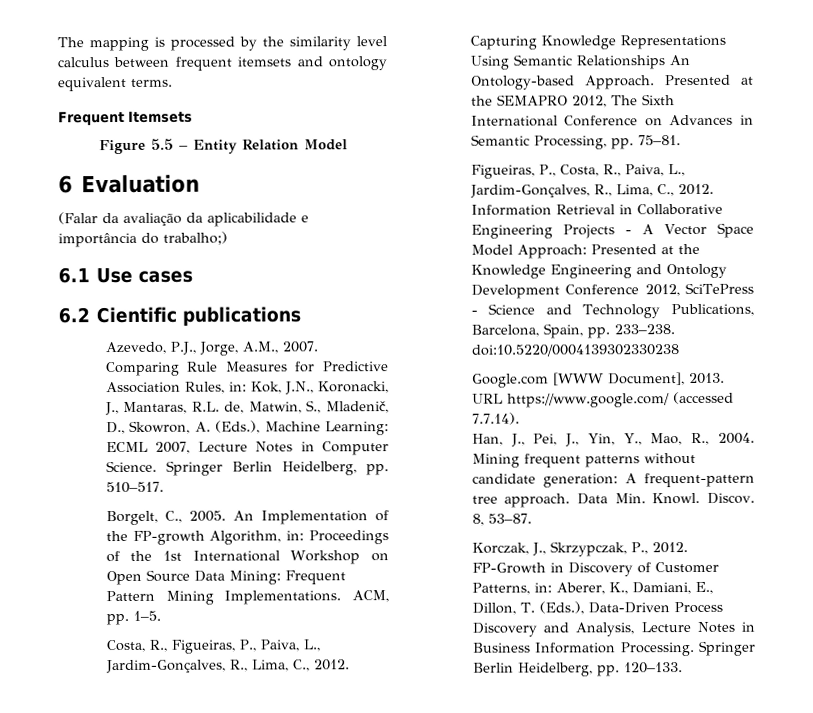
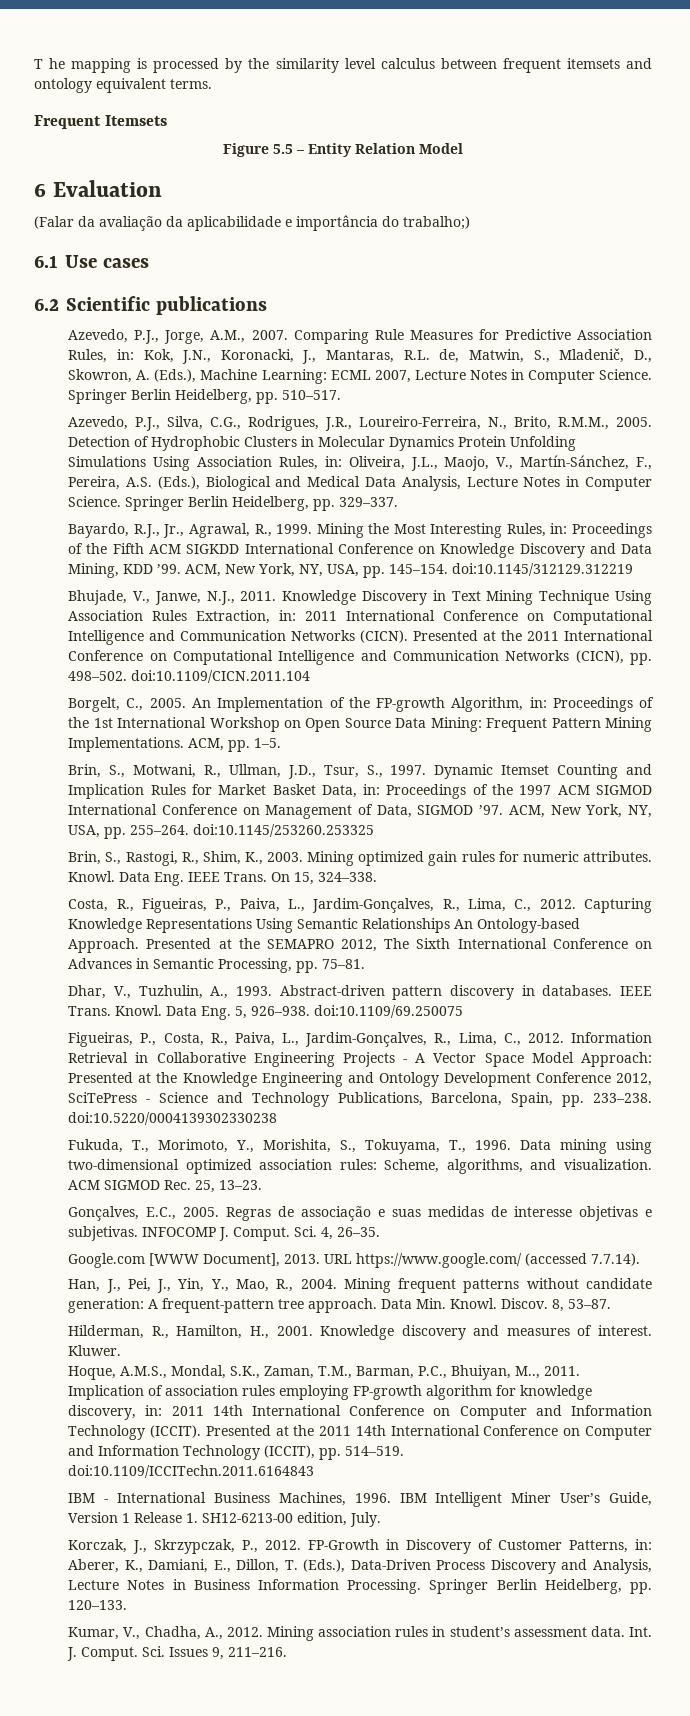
- The mapping is processed by the similarity level calculus between frequent itemsets and ontology equivalent terms.
+ T he mapping is processed by the similarity level calculus between frequent itemsets and ontology equivalent terms.
- 6.2 Cientific publications
+ 6.2 Scientific publications
+ Azevedo, P.J., Silva, C.G., Rodrigues, J.R., Loureiro-Ferreira, N., Brito, R.M.M., 2005. Detection of Hydrophobic Clusters in Molecular Dynamics Protein Unfolding Simulations Using Association Rules, in: Oliveira, J.L., Maojo, V., Martín-Sánchez, F., Pereira, A.S. (Eds.), Biological and Medical Data Analysis, Lecture Notes in Computer Science. Springer Berlin Heidelberg, pp. 329–337.
+ Bayardo, R.J., Jr., Agrawal, R., 1999. Mining the Most Interesting Rules, in: Proceedings of the Fifth ACM SIGKDD International Conference on Knowledge Discovery and Data Mining, KDD ’99. ACM, New York, NY, USA, pp. 145–154. doi:10.1145/312129.312219
+ Bhujade, V., Janwe, N.J., 2011. Knowledge Discovery in Text Mining Technique Using Association Rules Extraction, in: 2011 International Conference on Computational Intelligence and Communication Networks (CICN). Presented at the 2011 International Conference on Computational Intelligence and Communication Networks (CICN), pp. 498–502. doi:10.1109/CICN.2011.104
+ Brin, S., Motwani, R., Ullman, J.D., Tsur, S., 1997. Dynamic Itemset Counting and Implication Rules for Market Basket Data, in: Proceedings of the 1997 ACM SIGMOD International Conference on Management of Data, SIGMOD ’97. ACM, New York, NY, USA, pp. 255–264. doi:10.1145/253260.253325
+ Brin, S., Rastogi, R., Shim, K., 2003. Mining optimized gain rules for numeric attributes. Knowl. Data Eng. IEEE Trans. On 15, 324–338.
+ Dhar, V., Tuzhulin, A., 1993. Abstract-driven pattern discovery in databases. IEEE Trans. Knowl. Data Eng. 5, 926–938. doi:10.1109/69.250075
+ Fukuda, T., Morimoto, Y., Morishita, S., Tokuyama, T., 1996. Data mining using two-dimensional optimized association rules: Scheme, algorithms, and visualization. ACM SIGMOD Rec. 25, 13–23.
+ Gonçalves, E.C., 2005. Regras de associação e suas medidas de interesse objetivas e subjetivas. INFOCOMP J. Comput. Sci. 4, 26–35.
+ Hilderman, R., Hamilton, H., 2001. Knowledge discovery and measures of interest. Kluwer.
+ Hoque, A.M.S., Mondal, S.K., Zaman, T.M., Barman, P.C., Bhuiyan, M.., 2011. Implication of association rules employing FP-growth algorithm for knowledge discovery, in: 2011 14th International Conference on Computer and Information Technology (ICCIT). Presented at the 2011 14th International Conference on Computer and Information Technology (ICCIT), pp. 514–519. doi:10.1109/ICCITechn.2011.6164843
+ IBM - International Business Machines, 1996. IBM Intelligent Miner User’s Guide, Version 1 Release 1. SH12-6213-00 edition, July.
+ Kumar, V., Chadha, A., 2012. Mining association rules in student’s assessment data. Int. J. Comput. Sci. Issues 9, 211–216.

